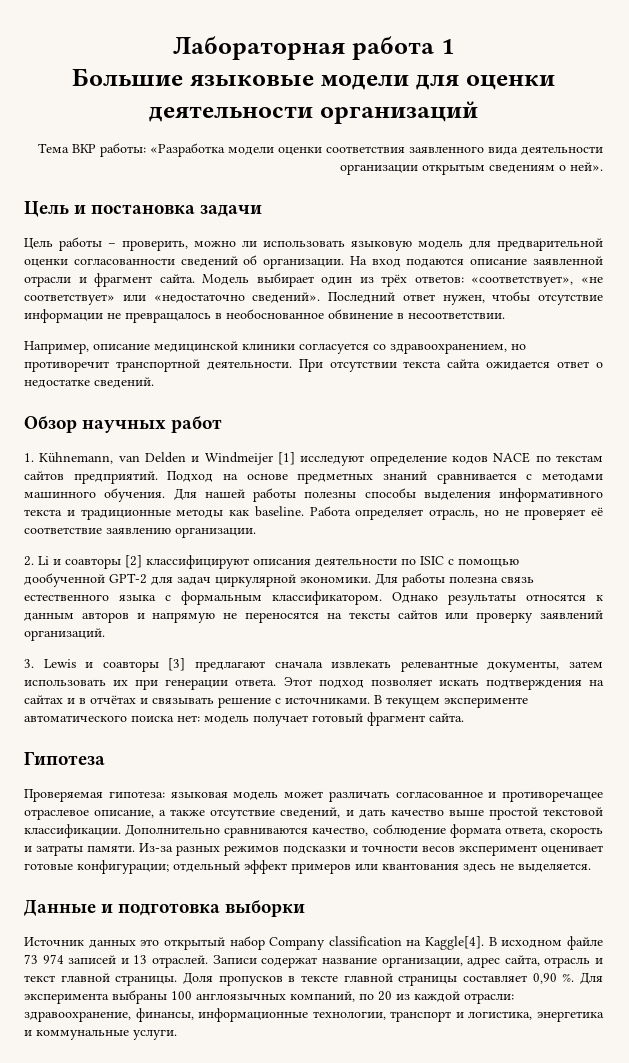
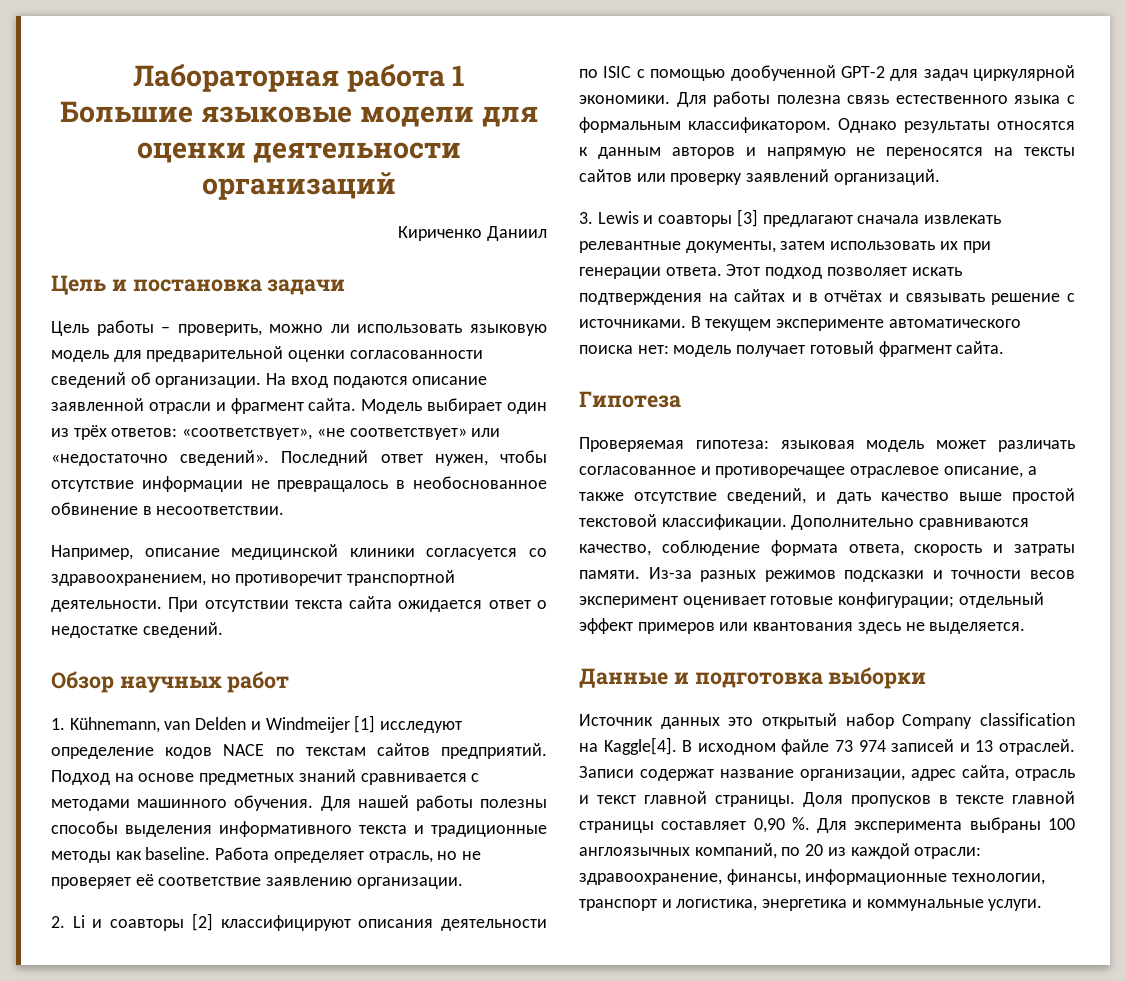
- Тема ВКР работы: «Разработка модели оценки соответствия заявленного вида деятельности организации открытым сведениям о ней».
+ Кириченко Даниил

